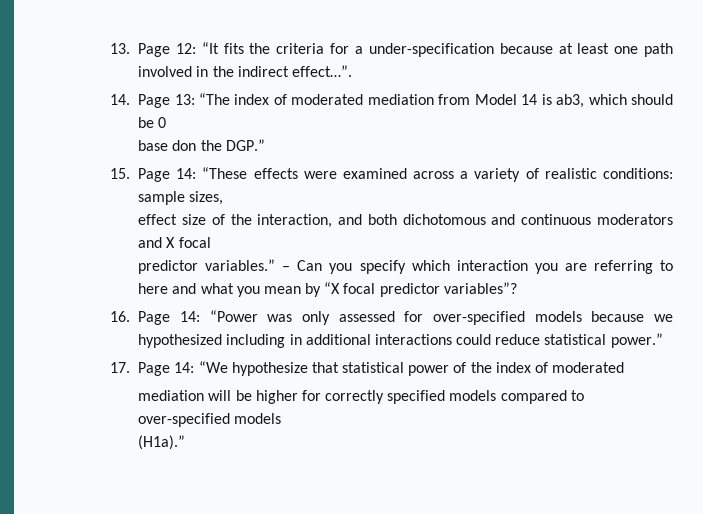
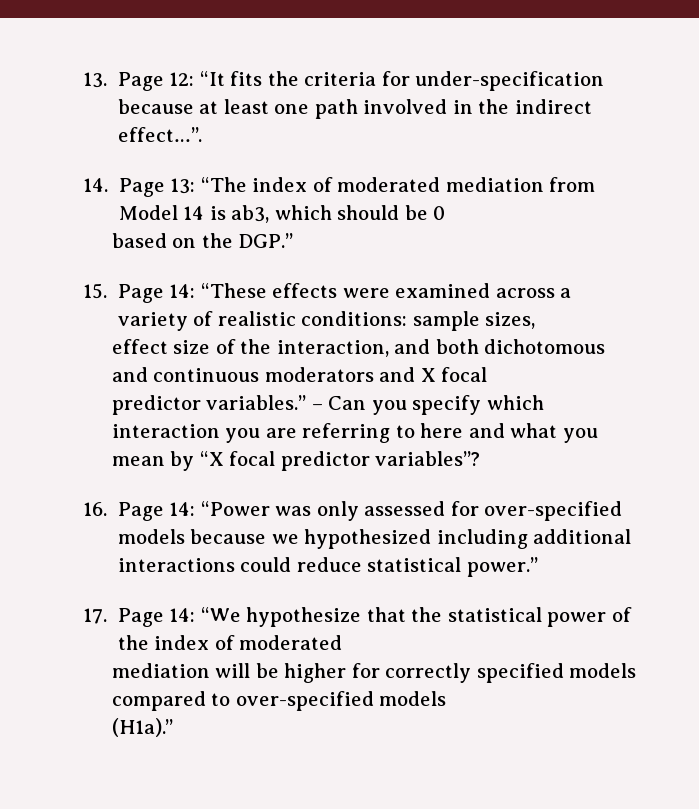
- 13. Page 12: “It fits the criteria for a under-specification because at least one path involved in the indirect effect…”.
+ 13. Page 12: “It fits the criteria for under-specification because at least one path involved in the indirect effect…”.
- base don the DGP.”
+ based on the DGP.”
- 16. Page 14: “Power was only assessed for over-specified models because we hypothesized including in additional interactions could reduce statistical power.”
+ 16. Page 14: “Power was only assessed for over-specified models because we hypothesized including additional interactions could reduce statistical power.”
- 17. Page 14: “We hypothesize that statistical power of the index of moderated
+ 17. Page 14: “We hypothesize that the statistical power of the index of moderated

